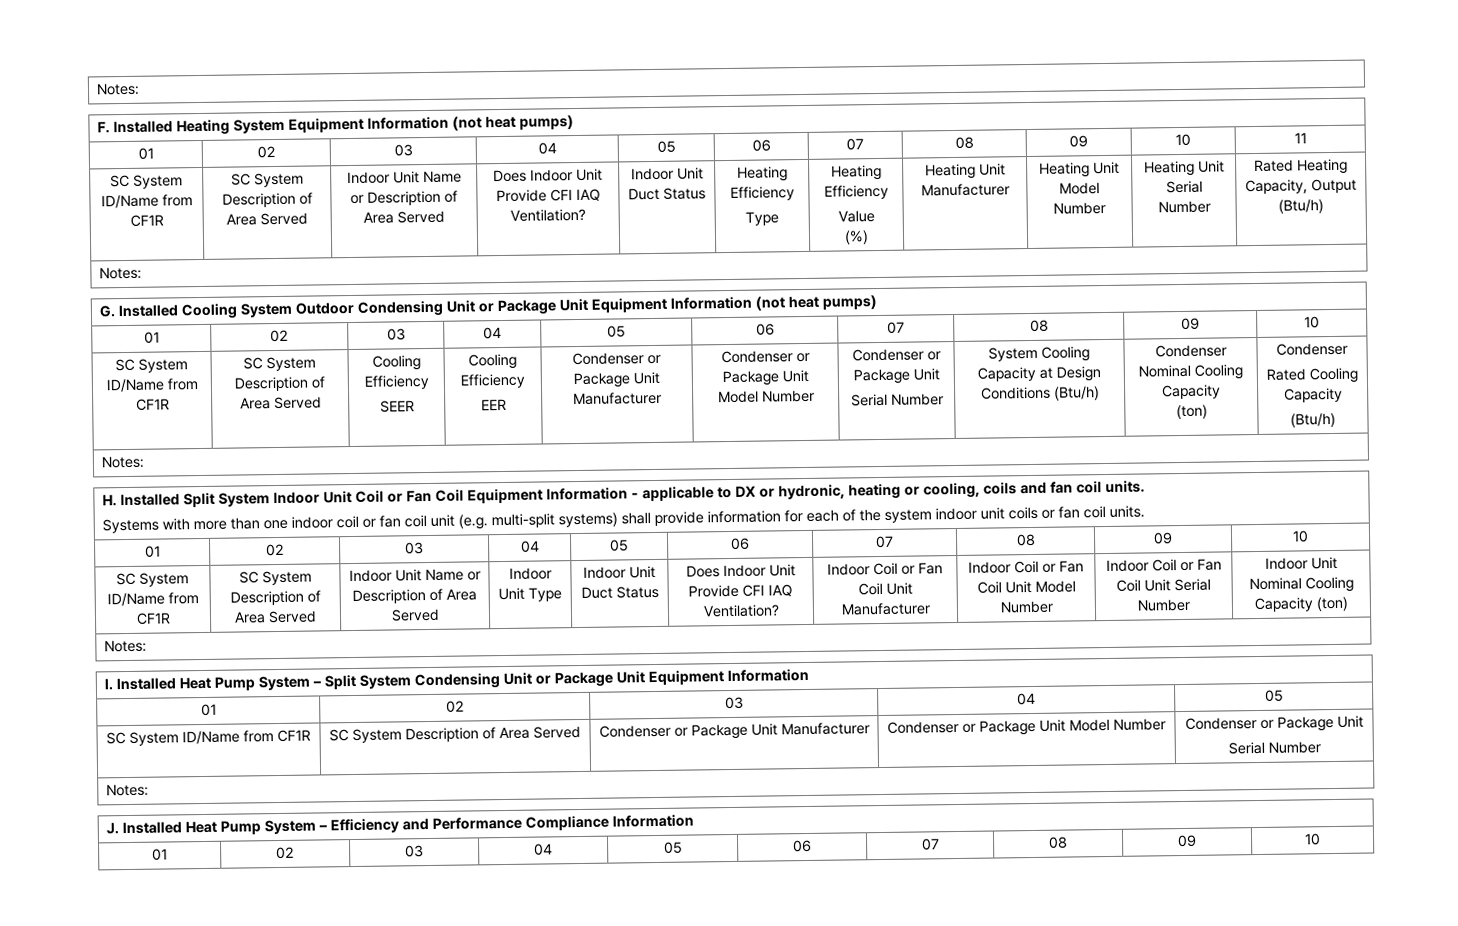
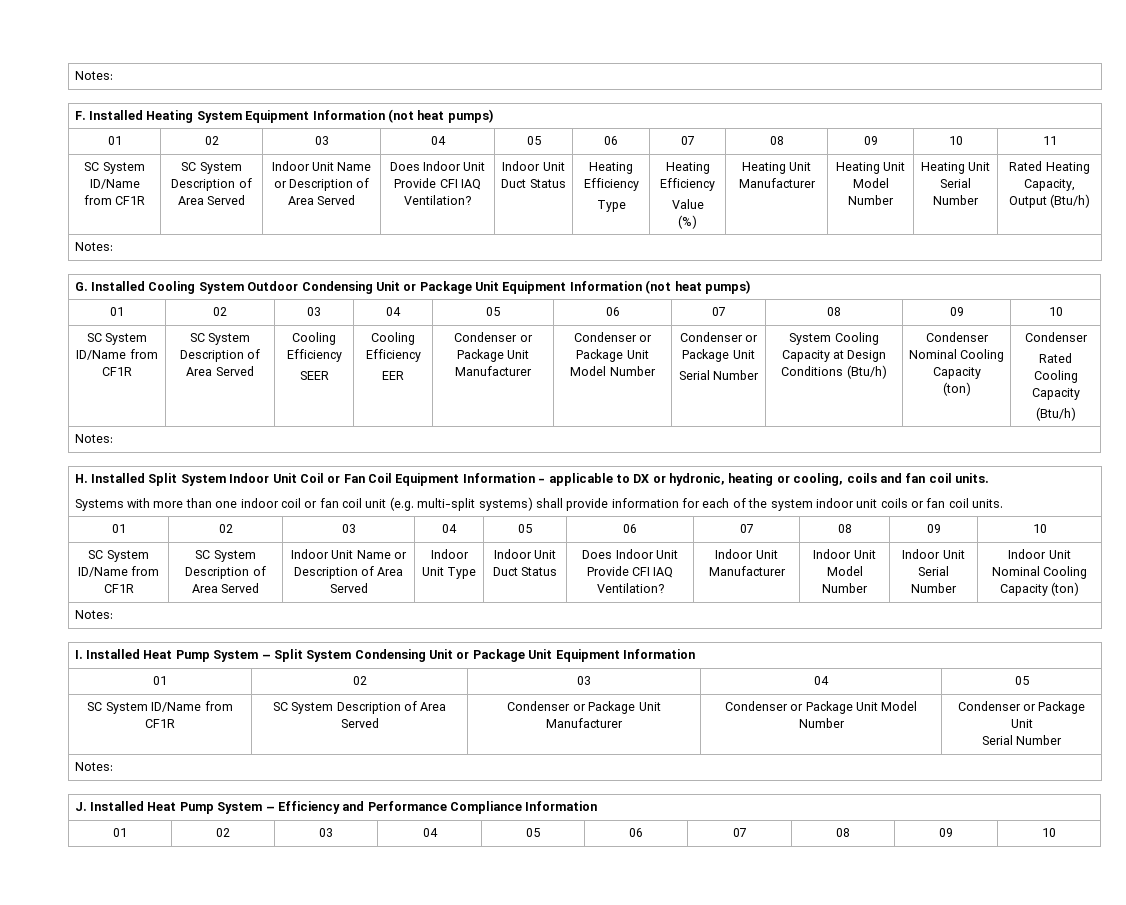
- Indoor Coil or Fan Coil Unit Manufacturer
+ Indoor Unit Manufacturer
- Indoor Coil or Fan Coil Unit Model Number
+ Indoor Unit Model Number
- Indoor Coil or Fan Coil Unit Serial Number
+ Indoor Unit Serial Number

